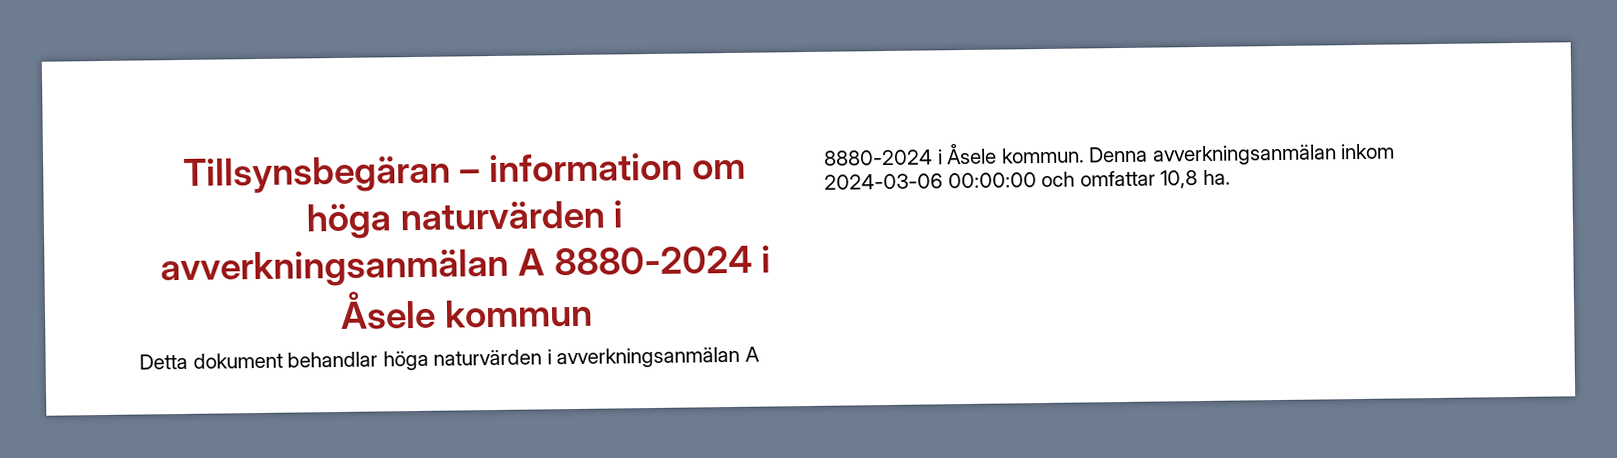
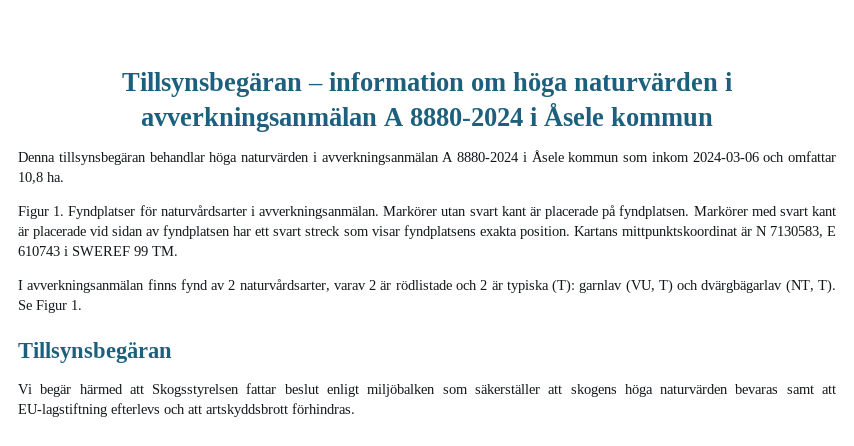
- Detta dokument behandlar höga naturvärden i avverkningsanmälan A 8880-2024 i Åsele kommun. Denna avverkningsanmälan inkom 2024-03-06 00:00:00 och omfattar 10,8 ha.
+ Denna tillsynsbegäran behandlar höga naturvärden i avverkningsanmälan A 8880-2024 i Åsele kommun som inkom 2024-03-06 och omfattar 10,8 ha.
+ Figur 1. Fyndplatser för naturvårdsarter i avverkningsanmälan. Markörer utan svart kant är placerade på fyndplatsen. Markörer med svart kant är placerade vid sidan av fyndplatsen har ett svart streck som visar fyndplatsens exakta position. Kartans mittpunktskoordinat är N 7130583, E 610743 i SWEREF 99 TM.
+ I avverkningsanmälan finns fynd av 2 naturvårdsarter, varav 2 är rödlistade och 2 är typiska (T): garnlav (VU, T) och dvärgbägarlav (NT, T). Se Figur 1.
+ Tillsynsbegäran
+ Vi begär härmed att Skogsstyrelsen fattar beslut enligt miljöbalken som säkerställer att skogens höga naturvärden bevaras samt att EU-lagstiftning efterlevs och att artskyddsbrott förhindras.

